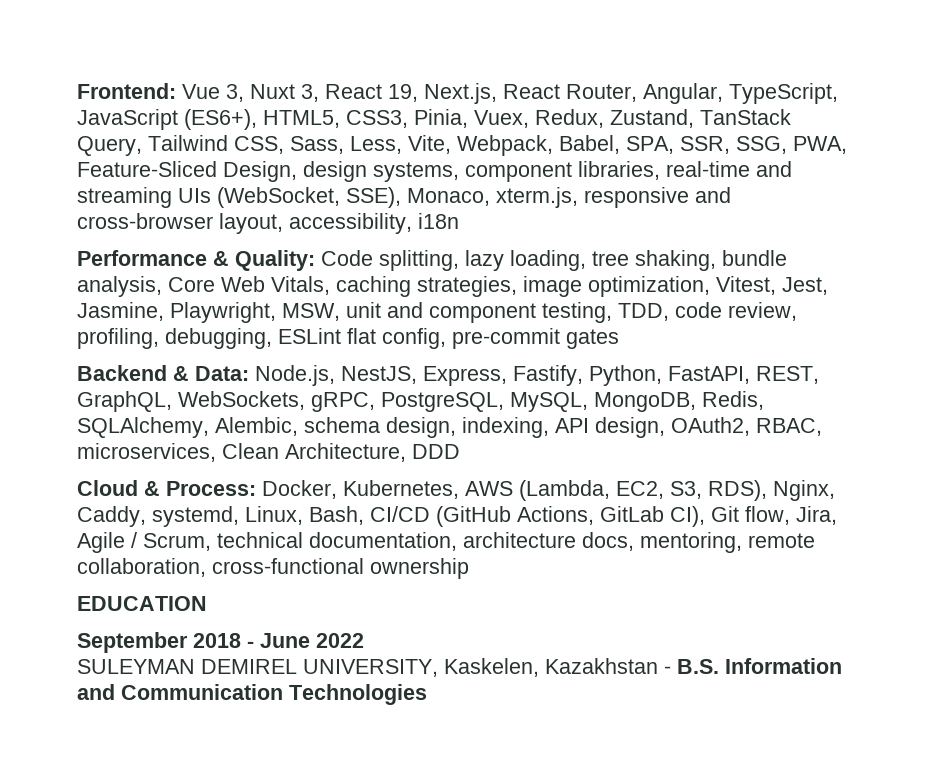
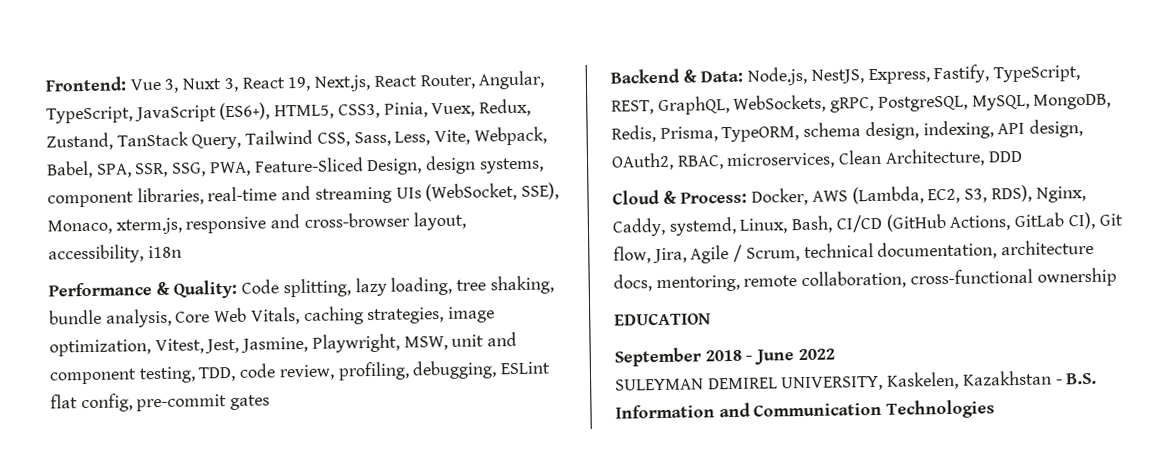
- Backend & Data: Node.js, NestJS, Express, Fastify, Python, FastAPI, REST, GraphQL, WebSockets, gRPC, PostgreSQL, MySQL, MongoDB, Redis, SQLAlchemy, Alembic, schema design, indexing, API design, OAuth2, RBAC, microservices, Clean Architecture, DDD
+ Backend & Data: Node.js, NestJS, Express, Fastify, TypeScript, REST, GraphQL, WebSockets, gRPC, PostgreSQL, MySQL, MongoDB, Redis, Prisma, TypeORM, schema design, indexing, API design, OAuth2, RBAC, microservices, Clean Architecture, DDD
- Cloud & Process: Docker, Kubernetes, AWS (Lambda, EC2, S3, RDS), Nginx, Caddy, systemd, Linux, Bash, CI/CD (GitHub Actions, GitLab CI), Git flow, Jira, Agile / Scrum, technical documentation, architecture docs, mentoring, remote collaboration, cross-functional ownership
+ Cloud & Process: Docker, AWS (Lambda, EC2, S3, RDS), Nginx, Caddy, systemd, Linux, Bash, CI/CD (GitHub Actions, GitLab CI), Git flow, Jira, Agile / Scrum, technical documentation, architecture docs, mentoring, remote collaboration, cross-functional ownership

